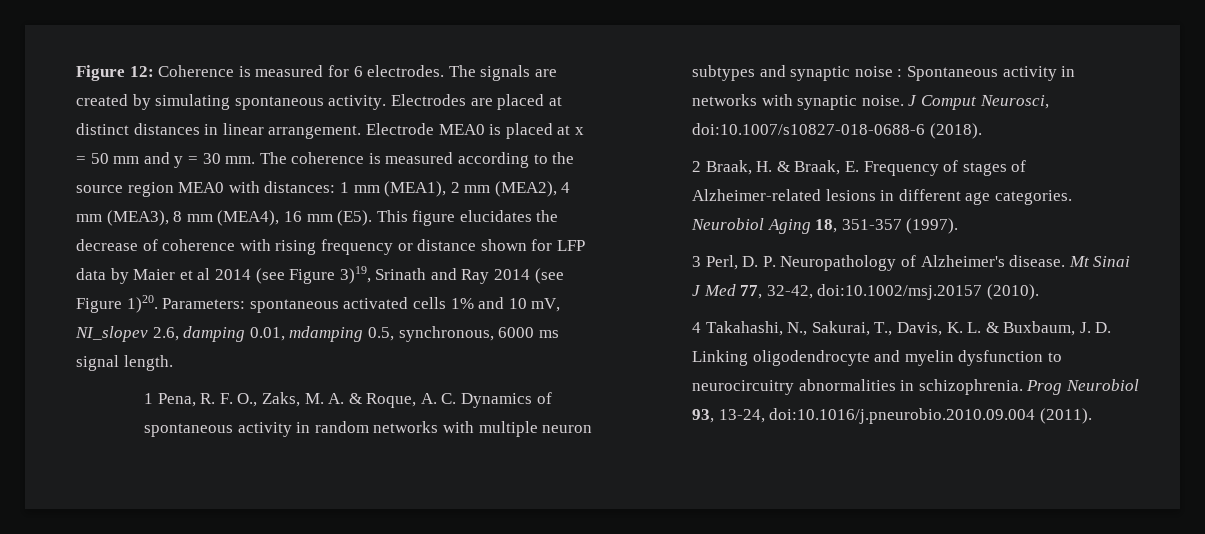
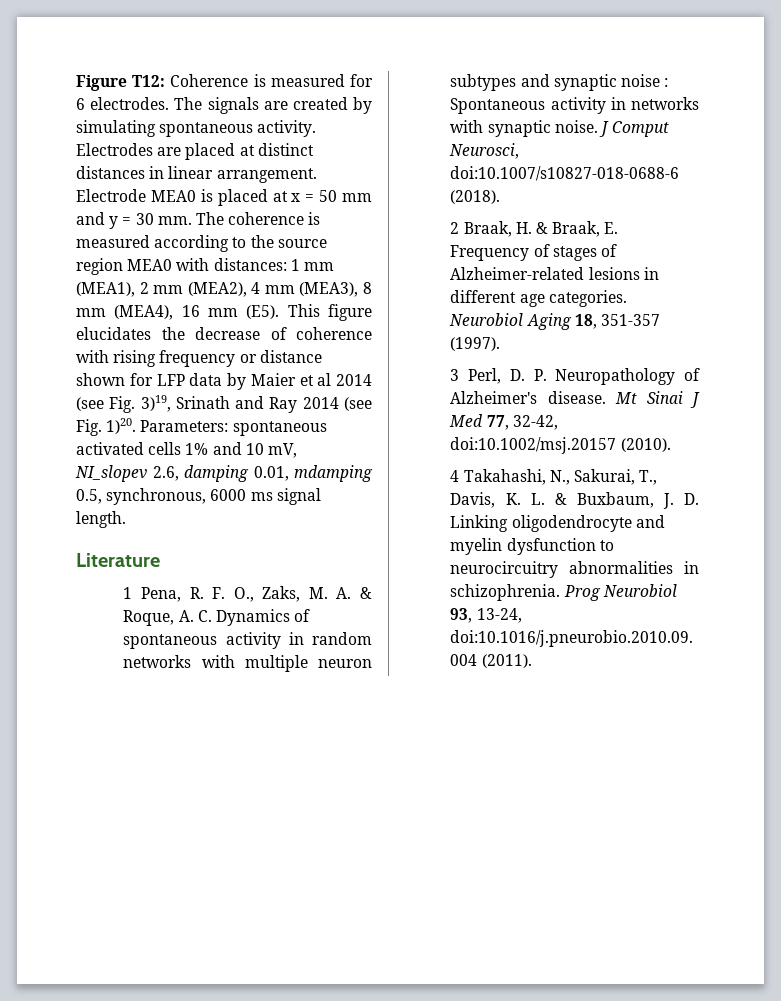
- Figure 12: Coherence is measured for 6 electrodes.
+ Figure T12: Coherence is measured for 6 electrodes.
- The coherence is measured according to the source region MEA0 with distances: 1 mm (MEA1), 2 mm (MEA2), 4 mm (MEA3), 8 mm (MEA4), 16 mm (E5). This figure elucidates the decrease of coherence with rising frequency or distance shown for LFP data by Maier et al 2014 (see Figure 3)19, Srinath and Ray 2014 (see Figure 1)20.
+ The coherence is measured according to the source region MEA0 with distances: 1 mm (MEA1), 2 mm (MEA2), 4 mm (MEA3), 8 mm (MEA4), 16 mm (E5). This figure elucidates the decrease of coherence with rising frequency or distance shown for LFP data by Maier et al 2014 (see Fig. 3)19, Srinath and Ray 2014 (see Fig. 1)20.
+ Literature

